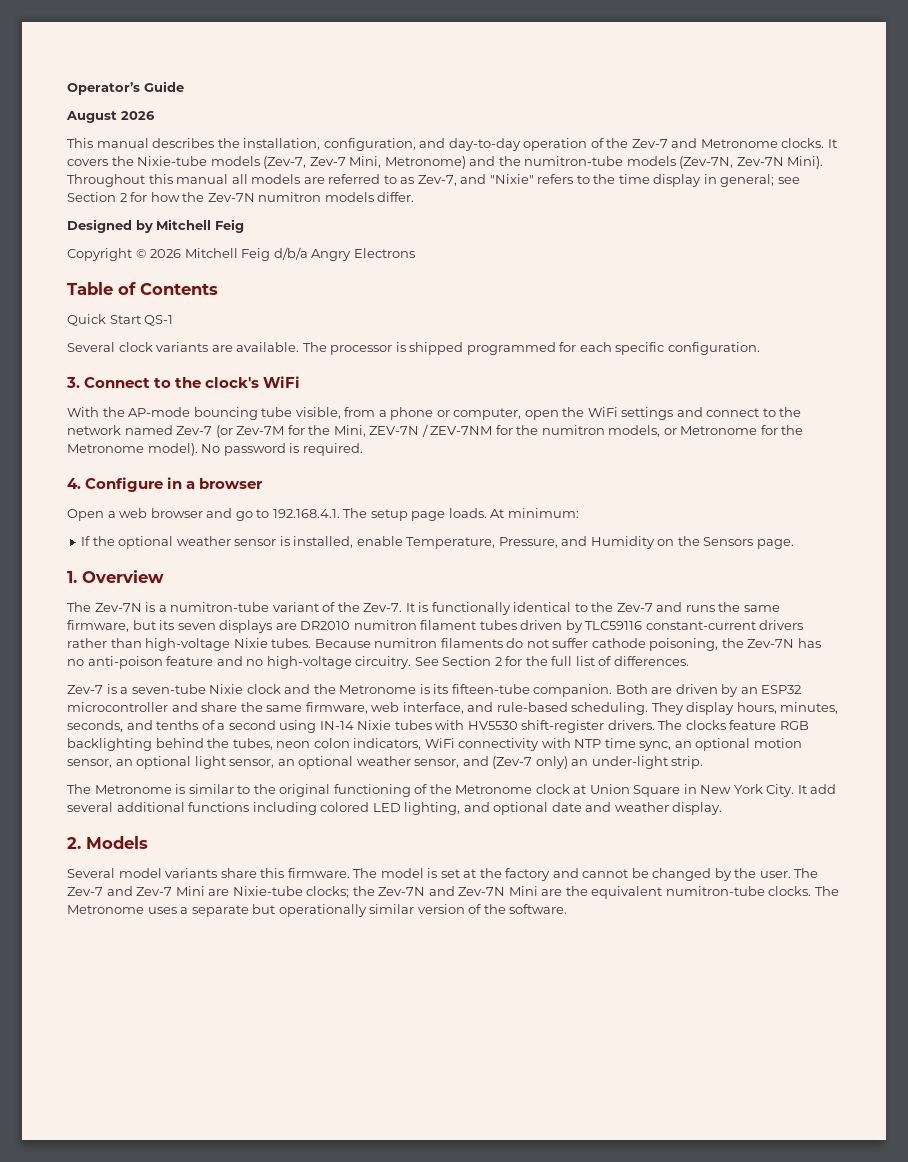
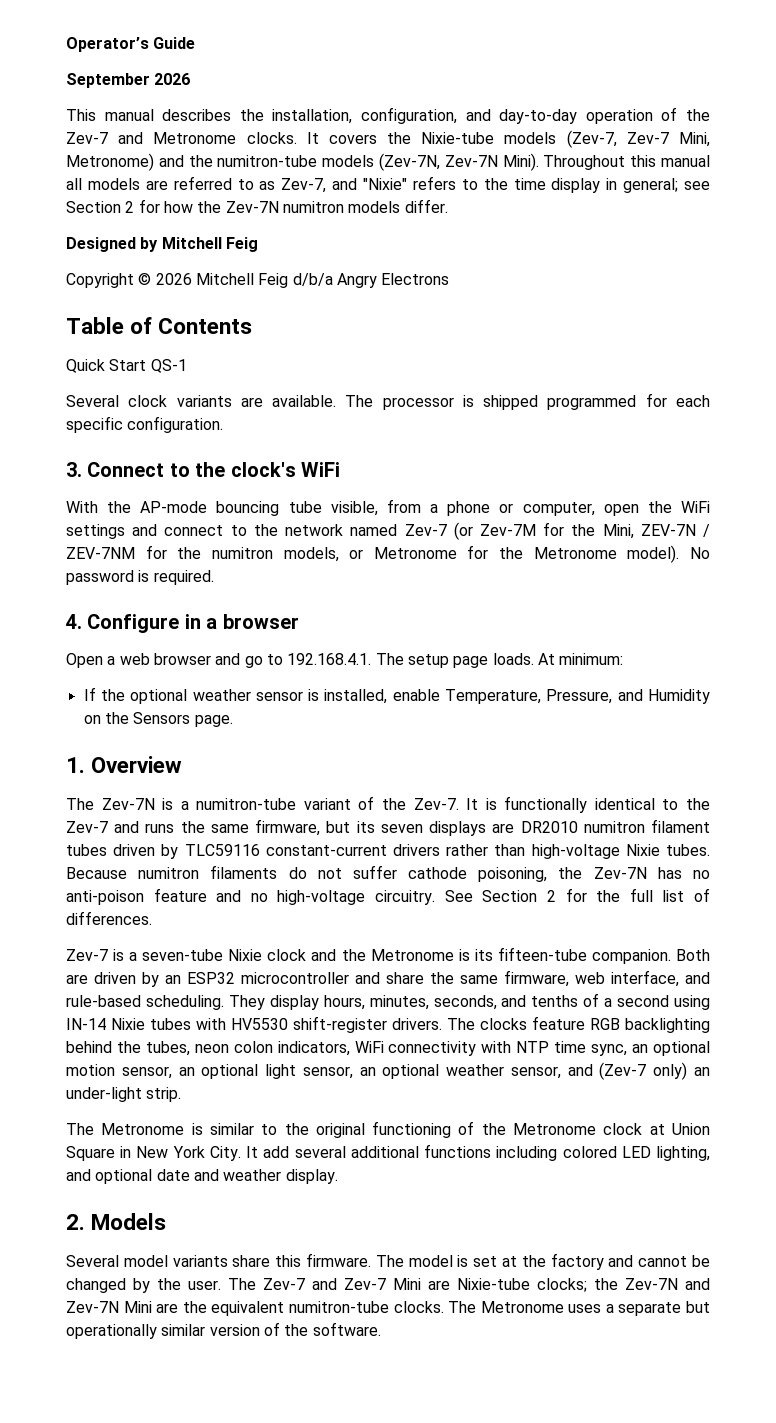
- August 2026
+ September 2026

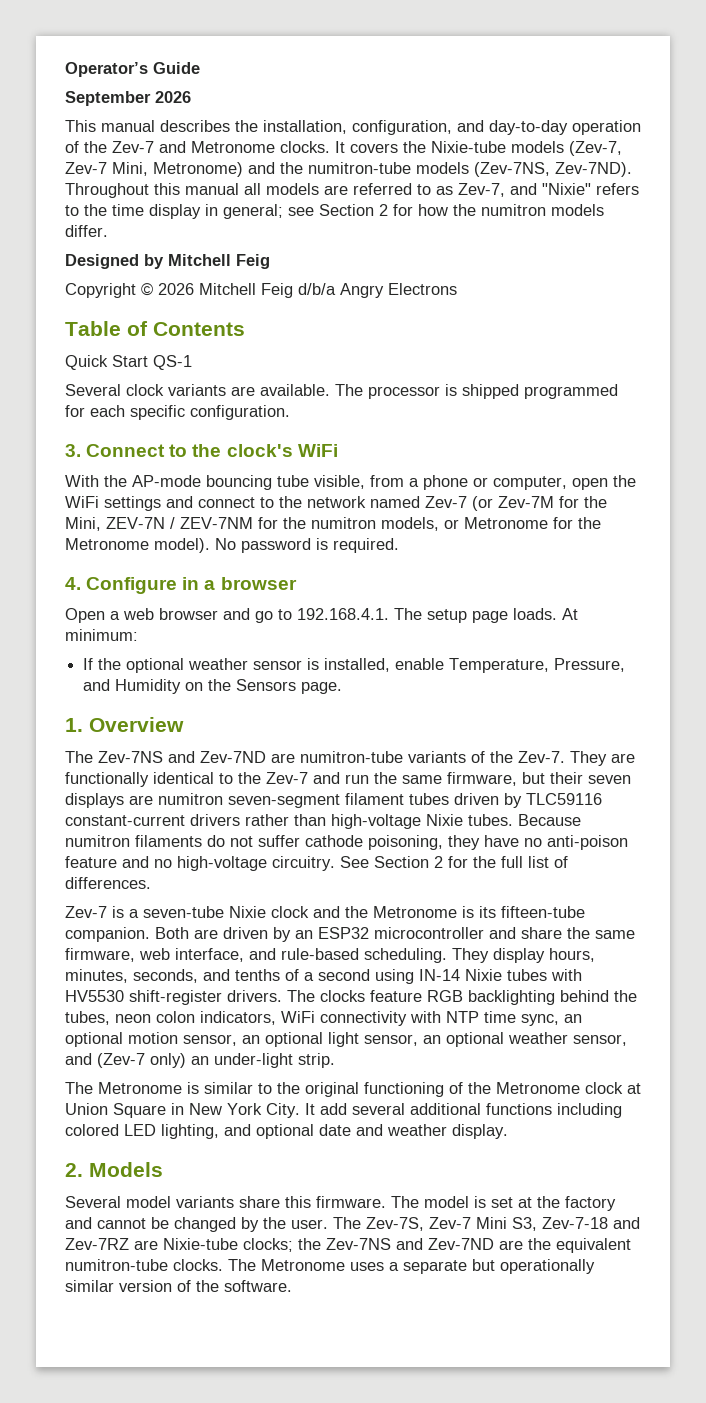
- It covers the Nixie-tube models (Zev-7, Zev-7 Mini, Metronome) and the numitron-tube models (Zev-7N, Zev-7N Mini).
+ It covers the Nixie-tube models (Zev-7, Zev-7 Mini, Metronome) and the numitron-tube models (Zev-7NS, Zev-7ND).
- Throughout this manual all models are referred to as Zev-7, and "Nixie" refers to the time display in general; see Section 2 for how the Zev-7N numitron models differ.
+ Throughout this manual all models are referred to as Zev-7, and "Nixie" refers to the time display in general; see Section 2 for how the numitron models differ.
- The Zev-7N is a numitron-tube variant of the Zev-7.
+ The Zev-7NS and Zev-7ND are numitron-tube variants of the Zev-7.
- It is functionally identical to the Zev-7 and runs the same firmware, but its seven displays are DR2010 numitron filament tubes driven by TLC59116 constant-current drivers rather than high-voltage Nixie tubes.
+ They are functionally identical to the Zev-7 and run the same firmware, but their seven displays are numitron seven-segment filament tubes driven by TLC59116 constant-current drivers rather than high-voltage Nixie tubes.
- Because numitron filaments do not suffer cathode poisoning, the Zev-7N has no anti-poison feature and no high-voltage circuitry.
+ Because numitron filaments do not suffer cathode poisoning, they have no anti-poison feature and no high-voltage circuitry.
- The Zev-7 and Zev-7 Mini are Nixie-tube clocks; the Zev-7N and Zev-7N Mini are the equivalent numitron-tube clocks.
+ The Zev-7S, Zev-7 Mini S3, Zev-7-18 and Zev-7RZ are Nixie-tube clocks; the Zev-7NS and Zev-7ND are the equivalent numitron-tube clocks.

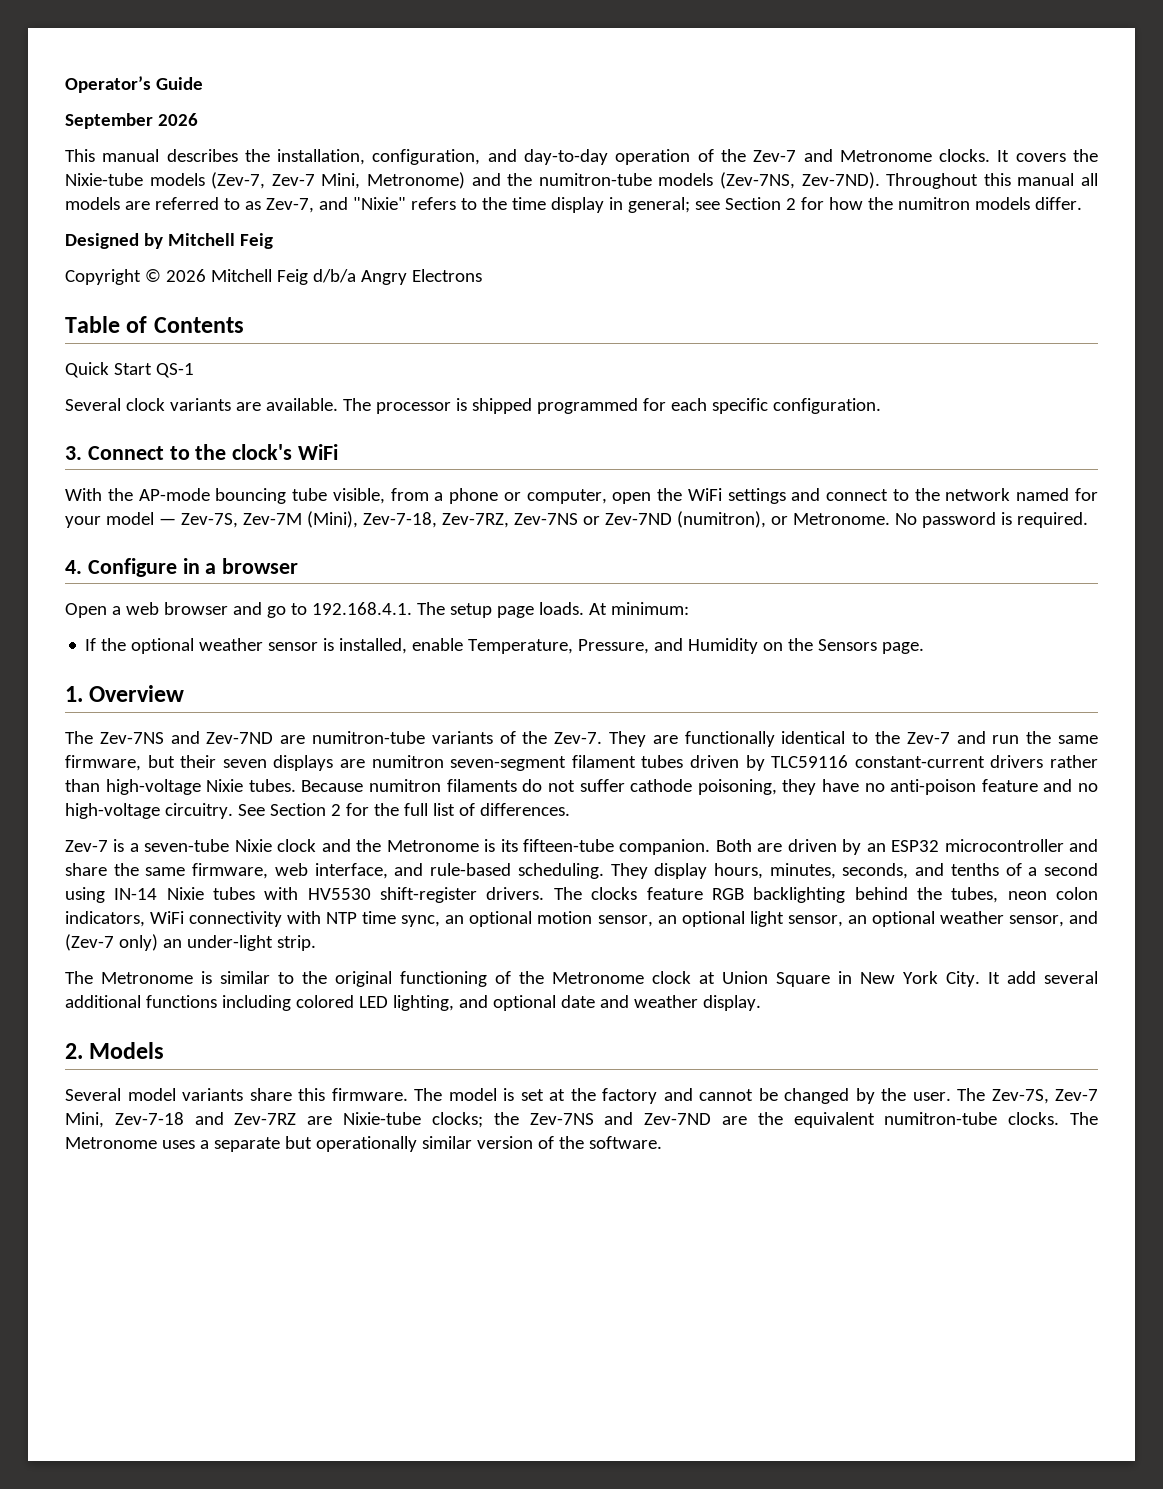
- With the AP-mode bouncing tube visible, from a phone or computer, open the WiFi settings and connect to the network named Zev-7 (or Zev-7M for the Mini, ZEV-7N / ZEV-7NM for the numitron models, or Metronome for the Metronome model).
+ With the AP-mode bouncing tube visible, from a phone or computer, open the WiFi settings and connect to the network named for your model — Zev-7S, Zev-7M (Mini), Zev-7-18, Zev-7RZ, Zev-7NS or Zev-7ND (numitron), or Metronome.
- The Zev-7S, Zev-7 Mini S3, Zev-7-18 and Zev-7RZ are Nixie-tube clocks; the Zev-7NS and Zev-7ND are the equivalent numitron-tube clocks.
+ The Zev-7S, Zev-7 Mini, Zev-7-18 and Zev-7RZ are Nixie-tube clocks; the Zev-7NS and Zev-7ND are the equivalent numitron-tube clocks.

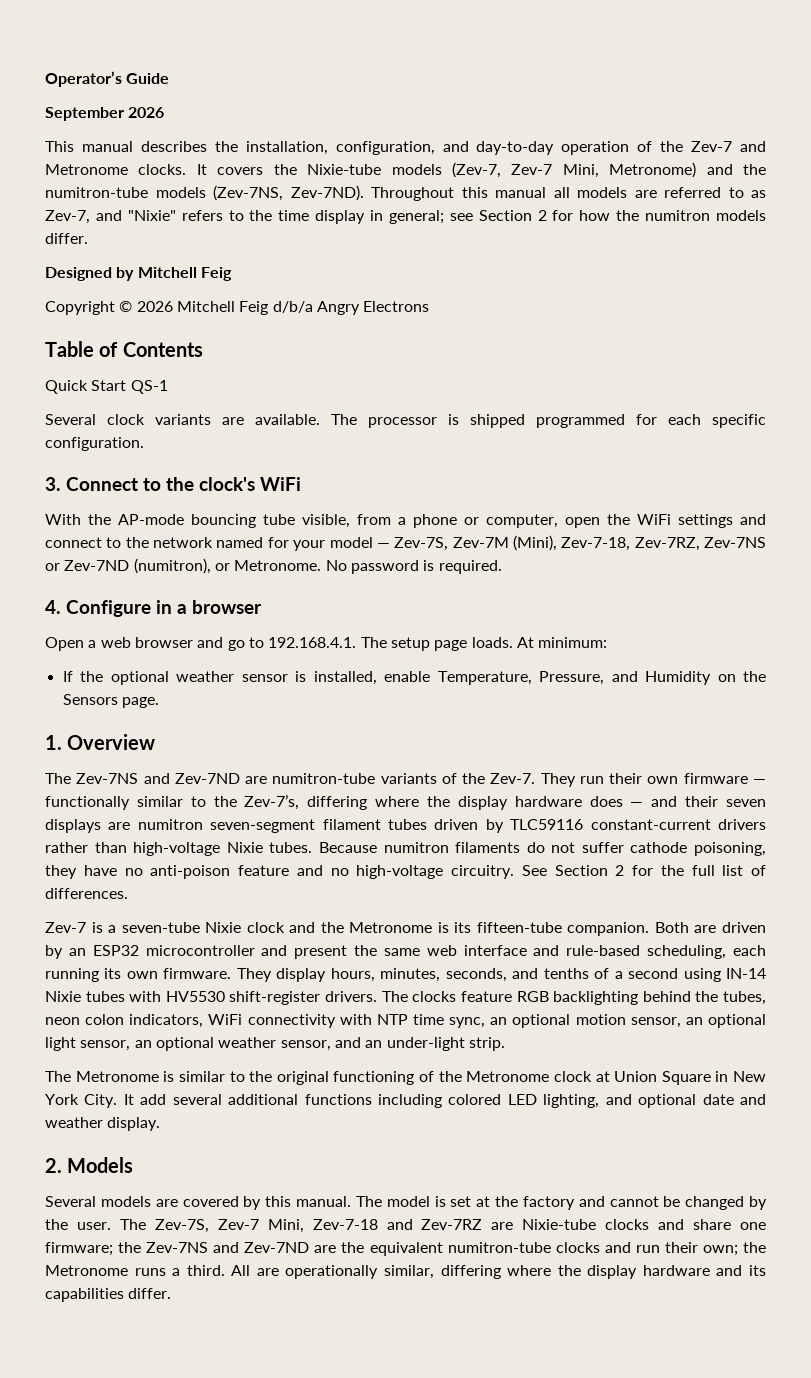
- They are functionally identical to the Zev-7 and run the same firmware, but their seven displays are numitron seven-segment filament tubes driven by TLC59116 constant-current drivers rather than high-voltage Nixie tubes.
+ They run their own firmware — functionally similar to the Zev-7’s, differing where the display hardware does — and their seven displays are numitron seven-segment filament tubes driven by TLC59116 constant-current drivers rather than high-voltage Nixie tubes.
- Both are driven by an ESP32 microcontroller and share the same firmware, web interface, and rule-based scheduling.
+ Both are driven by an ESP32 microcontroller and present the same web interface and rule-based scheduling, each running its own firmware.
- The clocks feature RGB backlighting behind the tubes, neon colon indicators, WiFi connectivity with NTP time sync, an optional motion sensor, an optional light sensor, an optional weather sensor, and (Zev-7 only) an under-light strip.
+ The clocks feature RGB backlighting behind the tubes, neon colon indicators, WiFi connectivity with NTP time sync, an optional motion sensor, an optional light sensor, an optional weather sensor, and an under-light strip.
- Several model variants share this firmware.
+ Several models are covered by this manual.
- The Zev-7S, Zev-7 Mini, Zev-7-18 and Zev-7RZ are Nixie-tube clocks; the Zev-7NS and Zev-7ND are the equivalent numitron-tube clocks. The Metronome uses a separate but operationally similar version of the software.
+ The Zev-7S, Zev-7 Mini, Zev-7-18 and Zev-7RZ are Nixie-tube clocks and share one firmware; the Zev-7NS and Zev-7ND are the equivalent numitron-tube clocks and run their own; the Metronome runs a third. All are operationally similar, differing where the display hardware and its capabilities differ.

